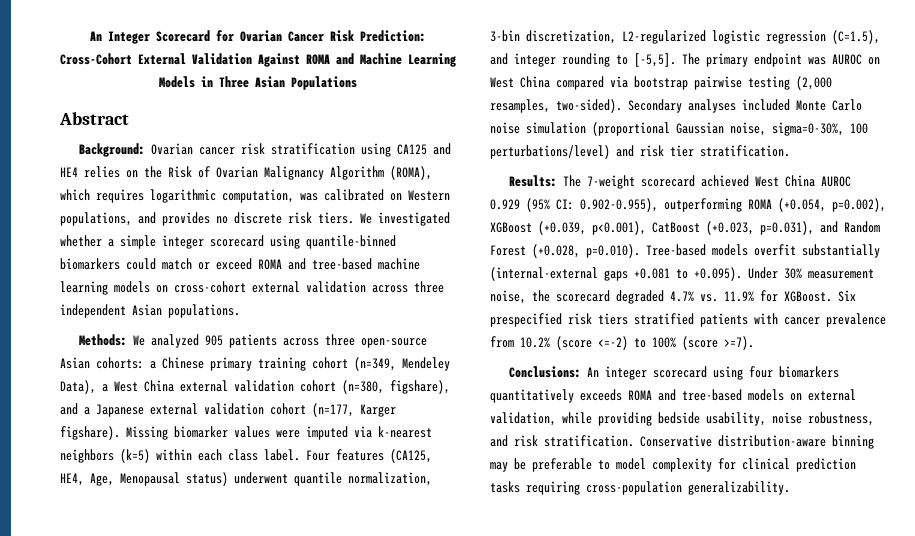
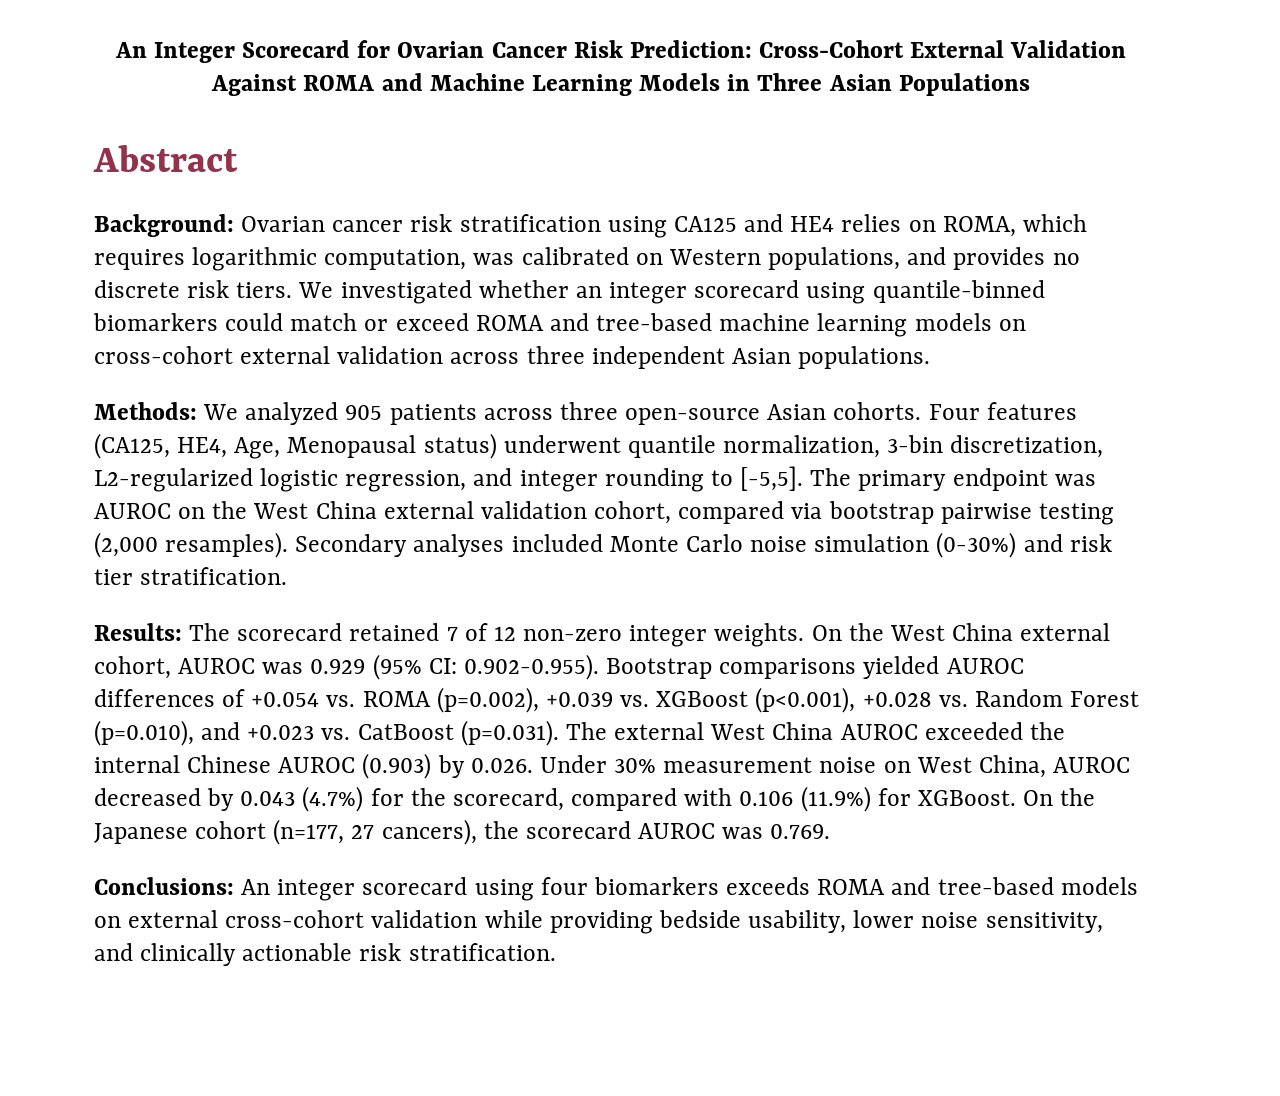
- Background: Ovarian cancer risk stratification using CA125 and HE4 relies on the Risk of Ovarian Malignancy Algorithm (ROMA), which requires logarithmic computation, was calibrated on Western populations, and provides no discrete risk tiers.
+ Background: Ovarian cancer risk stratification using CA125 and HE4 relies on ROMA, which requires logarithmic computation, was calibrated on Western populations, and provides no discrete risk tiers.
- We investigated whether a simple integer scorecard using quantile-binned biomarkers could match or exceed ROMA and tree-based machine learning models on cross-cohort external validation across three independent Asian populations.
+ We investigated whether an integer scorecard using quantile-binned biomarkers could match or exceed ROMA and tree-based machine learning models on cross-cohort external validation across three independent Asian populations.
- Methods: We analyzed 905 patients across three open-source Asian cohorts: a Chinese primary training cohort (n=349, Mendeley Data), a West China external validation cohort (n=380, figshare), and a Japanese external validation cohort (n=177, Karger figshare). Missing biomarker values were imputed via k-nearest neighbors (k=5) within each class label.
+ Methods: We analyzed 905 patients across three open-source Asian cohorts.
- Four features (CA125, HE4, Age, Menopausal status) underwent quantile normalization, 3-bin discretization, L2-regularized logistic regression (C=1.5), and integer rounding to [-5,5].
+ Four features (CA125, HE4, Age, Menopausal status) underwent quantile normalization, 3-bin discretization, L2-regularized logistic regression, and integer rounding to [-5,5].
- The primary endpoint was AUROC on West China compared via bootstrap pairwise testing (2,000 resamples, two-sided).
+ The primary endpoint was AUROC on the West China external validation cohort, compared via bootstrap pairwise testing (2,000 resamples).
- Secondary analyses included Monte Carlo noise simulation (proportional Gaussian noise, sigma=0-30%, 100 perturbations/level) and risk tier stratification.
+ Secondary analyses included Monte Carlo noise simulation (0-30%) and risk tier stratification.
- Results: The 7-weight scorecard achieved West China AUROC 0.929 (95% CI: 0.902-0.955), outperforming ROMA (+0.054, p=0.002), XGBoost (+0.039, p<0.001), CatBoost (+0.023, p=0.031), and Random Forest (+0.028, p=0.010). Tree-based models overfit substantially (internal-external gaps +0.081 to +0.095). Under 30% measurement noise, the scorecard degraded 4.7% vs. 11.9% for XGBoost. Six prespecified risk tiers stratified patients with cancer prevalence from 10.2% (score <=-2) to 100% (score >=7).
+ Results: The scorecard retained 7 of 12 non-zero integer weights. On the West China external cohort, AUROC was 0.929 (95% CI: 0.902-0.955). Bootstrap comparisons yielded AUROC differences of +0.054 vs. ROMA (p=0.002), +0.039 vs. XGBoost (p<0.001), +0.028 vs. Random Forest (p=0.010), and +0.023 vs. CatBoost (p=0.031). The external West China AUROC exceeded the internal Chinese AUROC (0.903) by 0.026. Under 30% measurement noise on West China, AUROC decreased by 0.043 (4.7%) for the scorecard, compared with 0.106 (11.9%) for XGBoost. On the Japanese cohort (n=177, 27 cancers), the scorecard AUROC was 0.769.
- Conclusions: An integer scorecard using four biomarkers quantitatively exceeds ROMA and tree-based models on external validation, while providing bedside usability, noise robustness, and risk stratification. Conservative distribution-aware binning may be preferable to model complexity for clinical prediction tasks requiring cross-population generalizability.
+ Conclusions: An integer scorecard using four biomarkers exceeds ROMA and tree-based models on external cross-cohort validation while providing bedside usability, lower noise sensitivity, and clinically actionable risk stratification.

